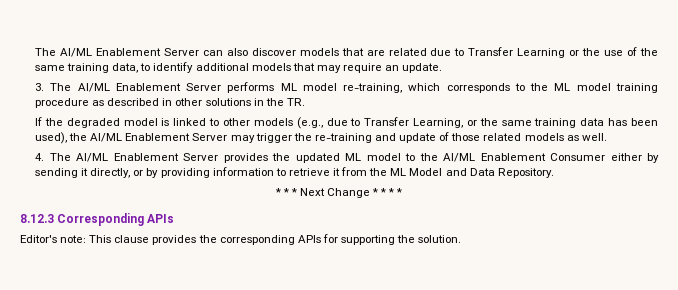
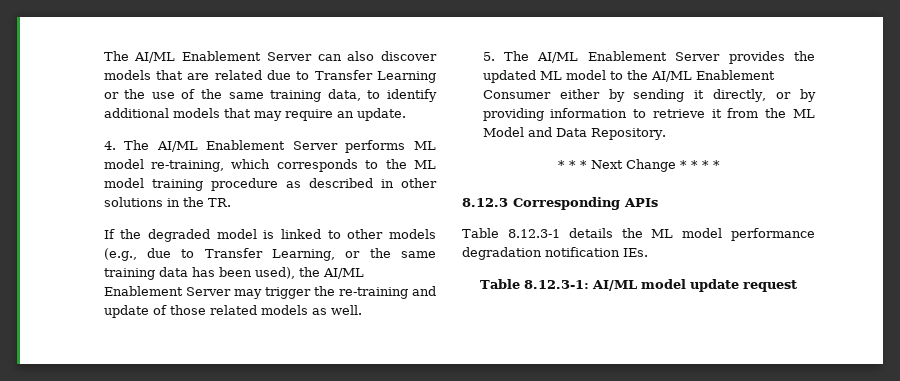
- 3. The AI/ML Enablement Server performs ML model re-training, which corresponds to the ML model training procedure as described in other solutions in the TR.
+ 4. The AI/ML Enablement Server performs ML model re-training, which corresponds to the ML model training procedure as described in other solutions in the TR.
- 4. The AI/ML Enablement Server provides the updated ML model to the AI/ML Enablement Consumer either by sending it directly, or by providing information to retrieve it from the ML Model and Data Repository.
+ 5. The AI/ML Enablement Server provides the updated ML model to the AI/ML Enablement Consumer either by sending it directly, or by providing information to retrieve it from the ML Model and Data Repository.
- Editor's note: This clause provides the corresponding APIs for supporting the solution.
+ Table 8.12.3-1 details the ML model performance degradation notification IEs.
+ Table 8.12.3-1: AI/ML model update request

